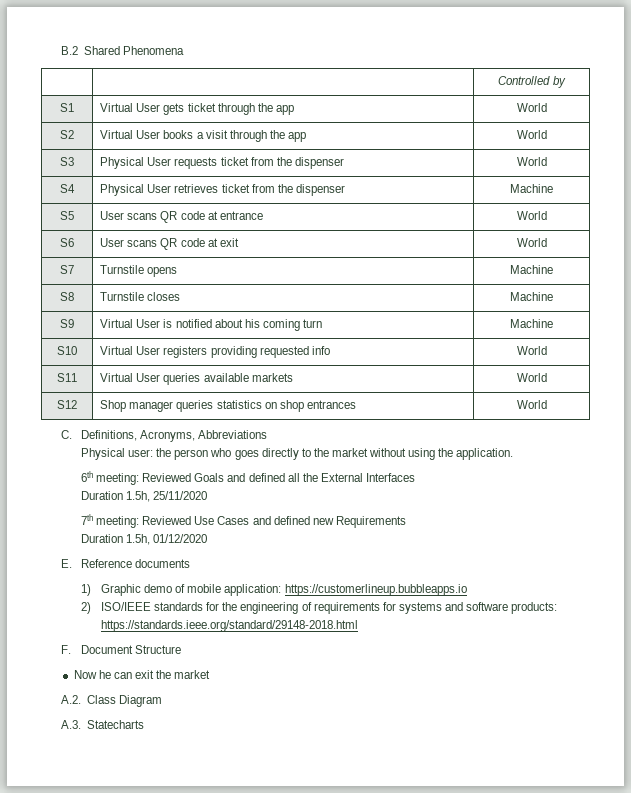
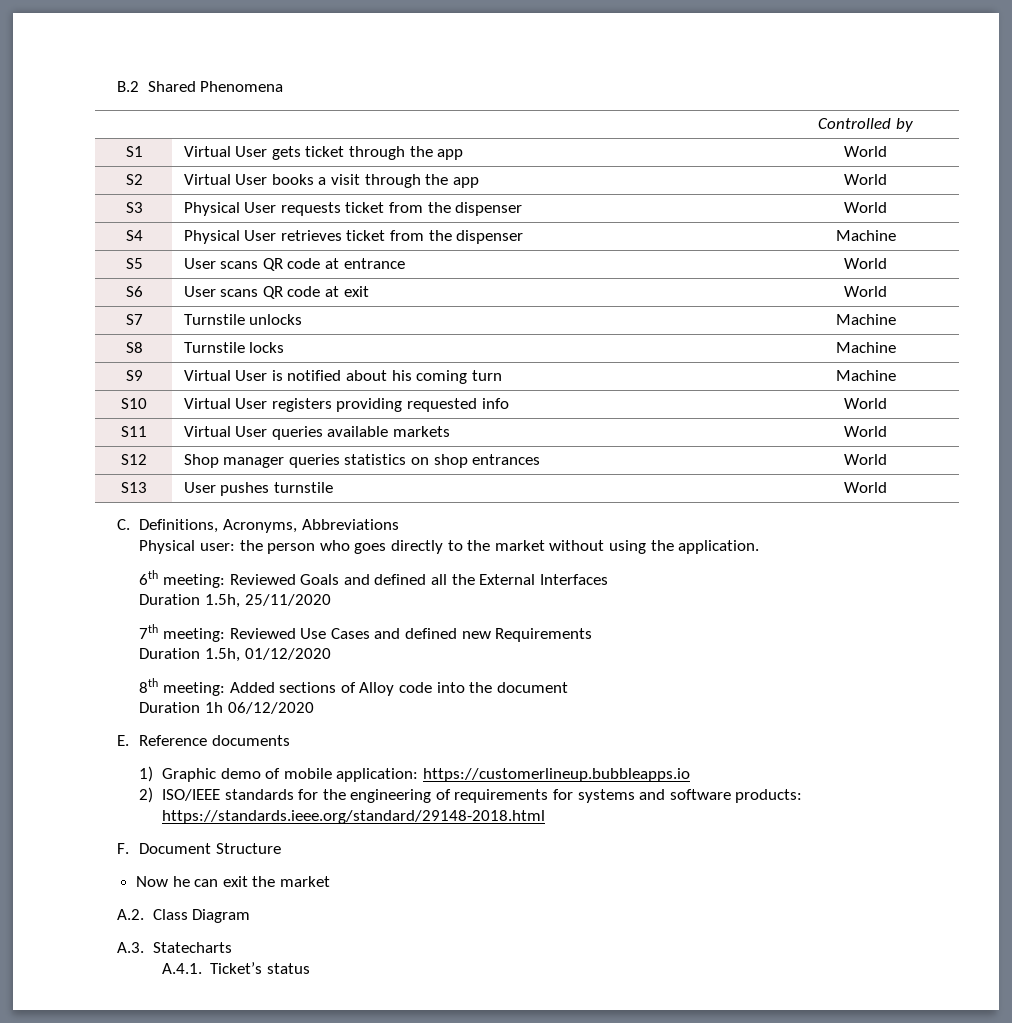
- S7 | Turnstile opens | Machine
+ S7 | Turnstile unlocks | Machine
- S8 | Turnstile closes | Machine
+ S8 | Turnstile locks | Machine
+ S13 | User pushes turnstile | World
+ 8th meeting: Added sections of Alloy code into the document
+ Duration 1h 06/12/2020
+ A.4.1. Ticket’s status

